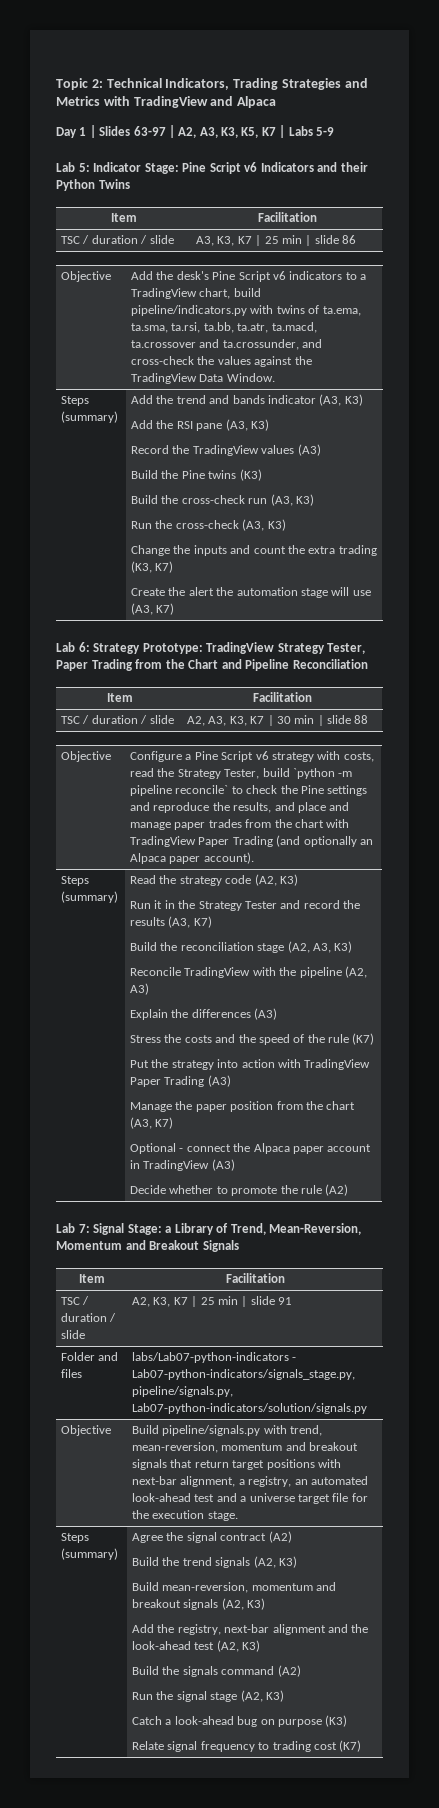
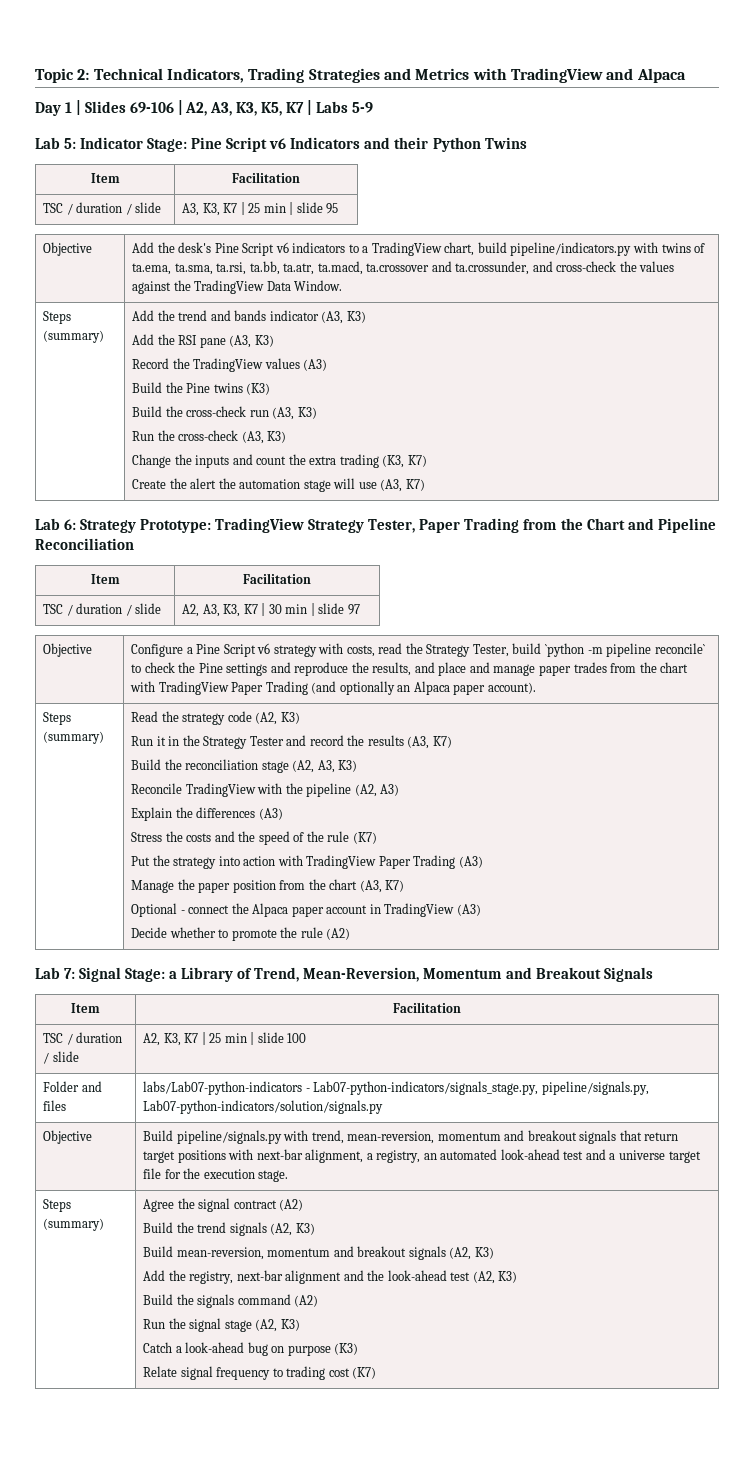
- Day 1 | Slides 63-97 | A2, A3, K3, K5, K7 | Labs 5-9
+ Day 1 | Slides 69-106 | A2, A3, K3, K5, K7 | Labs 5-9
- TSC / duration / slide | A3, K3, K7 | 25 min | slide 86
+ TSC / duration / slide | A3, K3, K7 | 25 min | slide 95
- TSC / duration / slide | A2, A3, K3, K7 | 30 min | slide 88
+ TSC / duration / slide | A2, A3, K3, K7 | 30 min | slide 97
- TSC / duration / slide | A2, K3, K7 | 25 min | slide 91
+ TSC / duration / slide | A2, K3, K7 | 25 min | slide 100

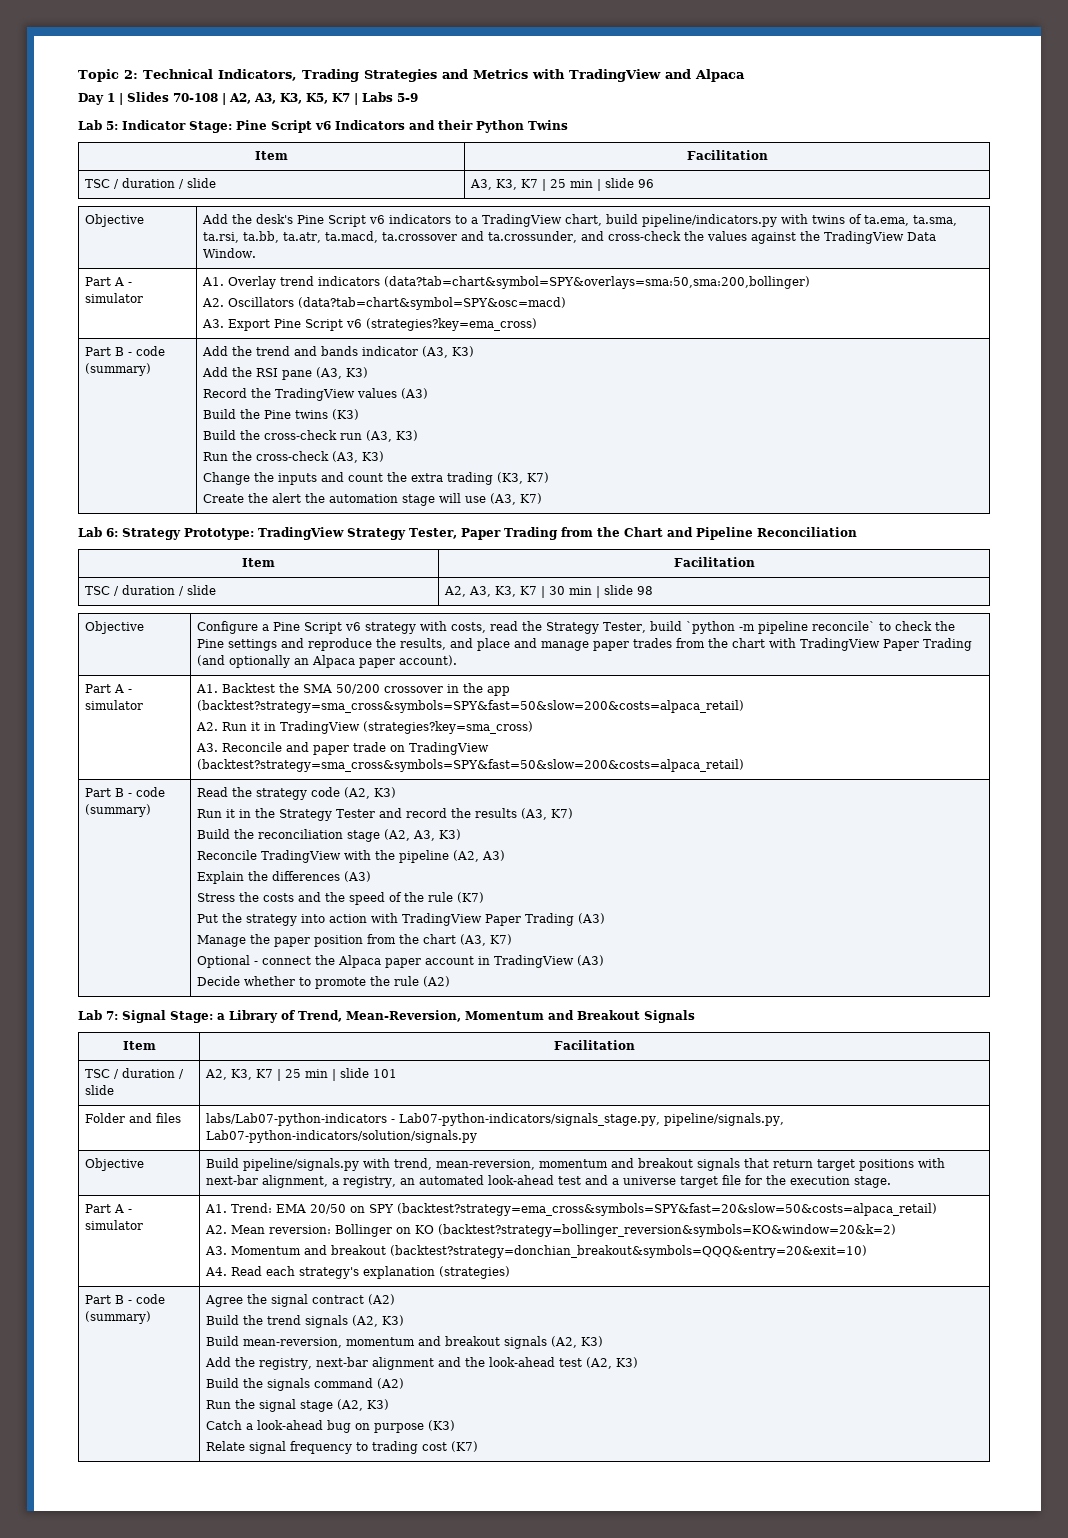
- Day 1 | Slides 69-106 | A2, A3, K3, K5, K7 | Labs 5-9
+ Day 1 | Slides 70-108 | A2, A3, K3, K5, K7 | Labs 5-9
- TSC / duration / slide | A3, K3, K7 | 25 min | slide 95
+ TSC / duration / slide | A3, K3, K7 | 25 min | slide 96
  Objective | Add the desk's Pine Script v6 indicators to a TradingView chart, build pipeline/indicators.py with twins of ta.ema, ta.sma, ta.rsi, ta.bb, ta.atr, ta.macd, ta.crossover and ta.crossunder, and cross-check the values against the TradingView Data Window.
- Steps (summary)
+ Part A - simulator | A1. Overlay trend indicators (data?tab=chart&symbol=SPY&overlays=sma:50,sma:200,bollinger)
+ A2. Oscillators (data?tab=chart&symbol=SPY&osc=macd)
+ A3. Export Pine Script v6 (strategies?key=ema_cross)
+ Part B - code (summary)
- TSC / duration / slide | A2, A3, K3, K7 | 30 min | slide 97
+ TSC / duration / slide | A2, A3, K3, K7 | 30 min | slide 98
  Configure a Pine Script v6 strategy with costs, read the Strategy Tester, build `python -m pipeline reconcile` to check the Pine settings and reproduce the results, and place and manage paper trades from the chart with TradingView Paper Trading (and optionally an Alpaca paper account).
- Steps (summary)
+ Part A - simulator | A1. Backtest the SMA 50/200 crossover in the app (backtest?strategy=sma_cross&symbols=SPY&fast=50&slow=200&costs=alpaca_retail)
+ A2. Run it in TradingView (strategies?key=sma_cross)
+ A3. Reconcile and paper trade on TradingView (backtest?strategy=sma_cross&symbols=SPY&fast=50&slow=200&costs=alpaca_retail)
+ Part B - code (summary)
- TSC / duration / slide | A2, K3, K7 | 25 min | slide 100
+ TSC / duration / slide | A2, K3, K7 | 25 min | slide 101
  Objective | Build pipeline/signals.py with trend, mean-reversion, momentum and breakout signals that return target positions with next-bar alignment, a registry, an automated look-ahead test and a universe target file for the execution stage.
- Steps (summary)
+ Part A - simulator | A1. Trend: EMA 20/50 on SPY (backtest?strategy=ema_cross&symbols=SPY&fast=20&slow=50&costs=alpaca_retail)
+ A2. Mean reversion: Bollinger on KO (backtest?strategy=bollinger_reversion&symbols=KO&window=20&k=2)
+ A3. Momentum and breakout (backtest?strategy=donchian_breakout&symbols=QQQ&entry=20&exit=10)
+ A4. Read each strategy's explanation (strategies)
+ Part B - code (summary)

